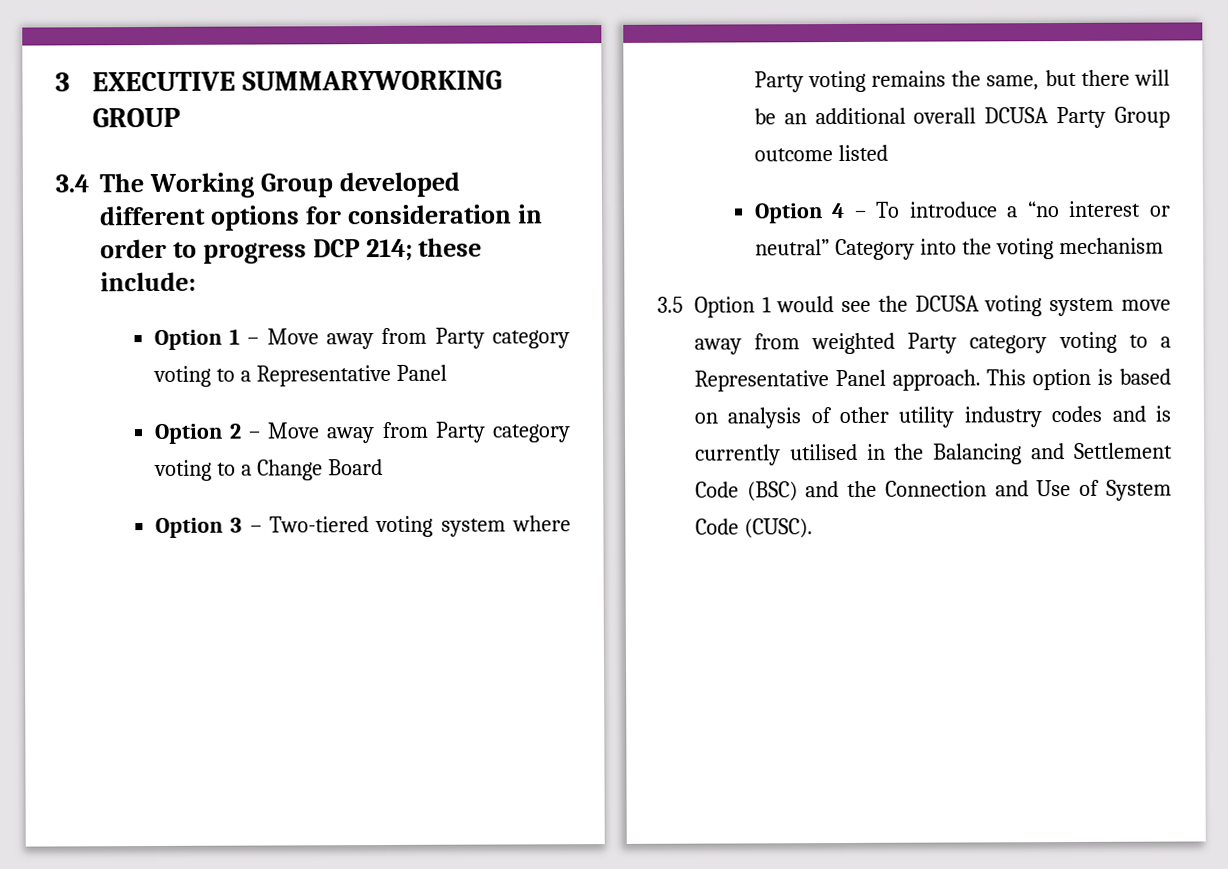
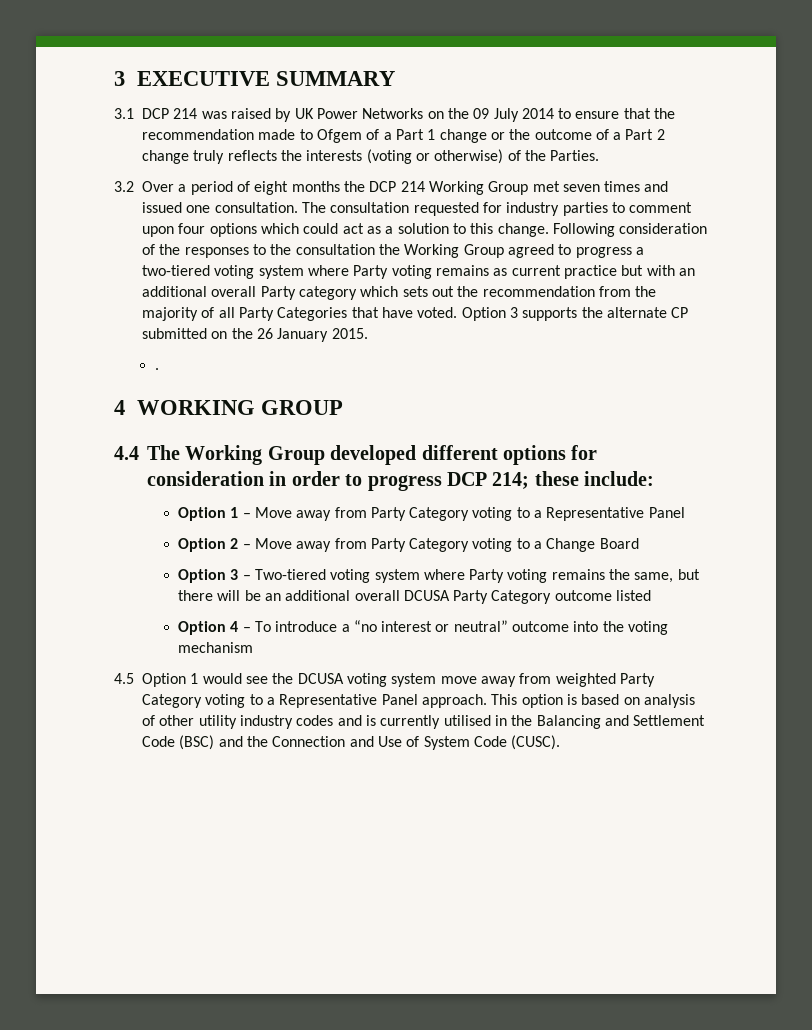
- 3 EXECUTIVE SUMMARYWORKING GROUP
+ 3 EXECUTIVE SUMMARY
+ 3.1 DCP 214 was raised by UK Power Networks on the 09 July 2014 to ensure that the recommendation made to Ofgem of a Part 1 change or the outcome of a Part 2 change truly reflects the interests (voting or otherwise) of the Parties.
+ 3.2 Over a period of eight months the DCP 214 Working Group met seven times and issued one consultation. The consultation requested for industry parties to comment upon four options which could act as a solution to this change. Following consideration of the responses to the consultation the Working Group agreed to progress a two-tiered voting system where Party voting remains as current practice but with an additional overall Party category which sets out the recommendation from the majority of all Party Categories that have voted. Option 3 supports the alternate CP submitted on the 26 January 2015.
+ .
+ 4 WORKING GROUP
- 3.4 The Working Group developed different options for consideration in order to progress DCP 214; these include:
+ 4.4 The Working Group developed different options for consideration in order to progress DCP 214; these include:
- Option 1 – Move away from Party category voting to a Representative Panel
+ Option 1 – Move away from Party Category voting to a Representative Panel
- Option 2 – Move away from Party category voting to a Change Board
+ Option 2 – Move away from Party Category voting to a Change Board
- Option 3 – Two-tiered voting system where Party voting remains the same, but there will be an additional overall DCUSA Party Group outcome listed
+ Option 3 – Two-tiered voting system where Party voting remains the same, but there will be an additional overall DCUSA Party Category outcome listed
- Option 4 – To introduce a “no interest or neutral” Category into the voting mechanism
+ Option 4 – To introduce a “no interest or neutral” outcome into the voting mechanism
- 3.5 Option 1 would see the DCUSA voting system move away from weighted Party category voting to a Representative Panel approach.
+ 4.5 Option 1 would see the DCUSA voting system move away from weighted Party Category voting to a Representative Panel approach.

